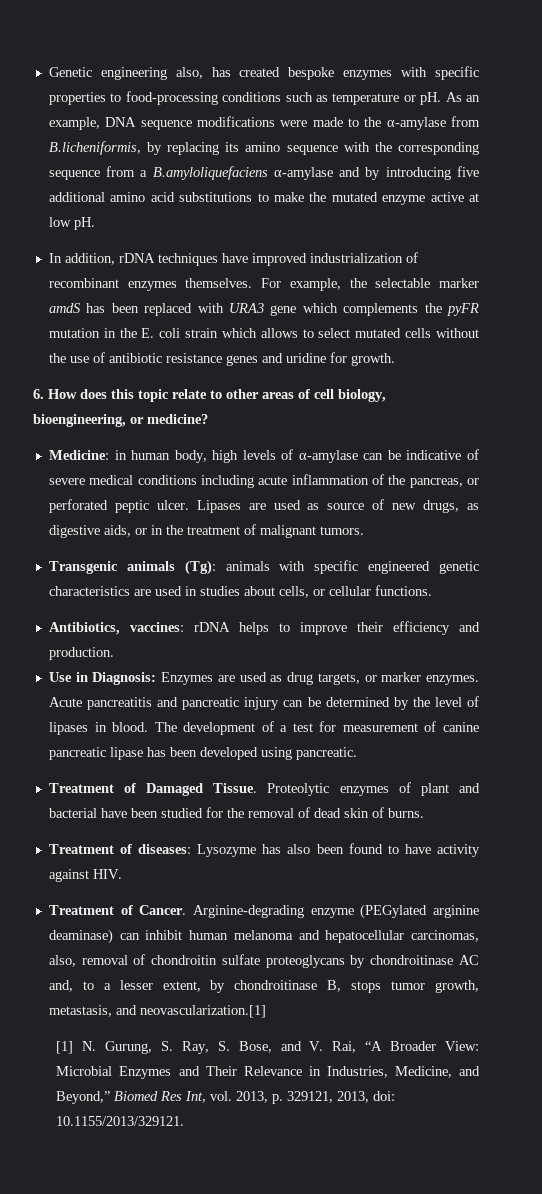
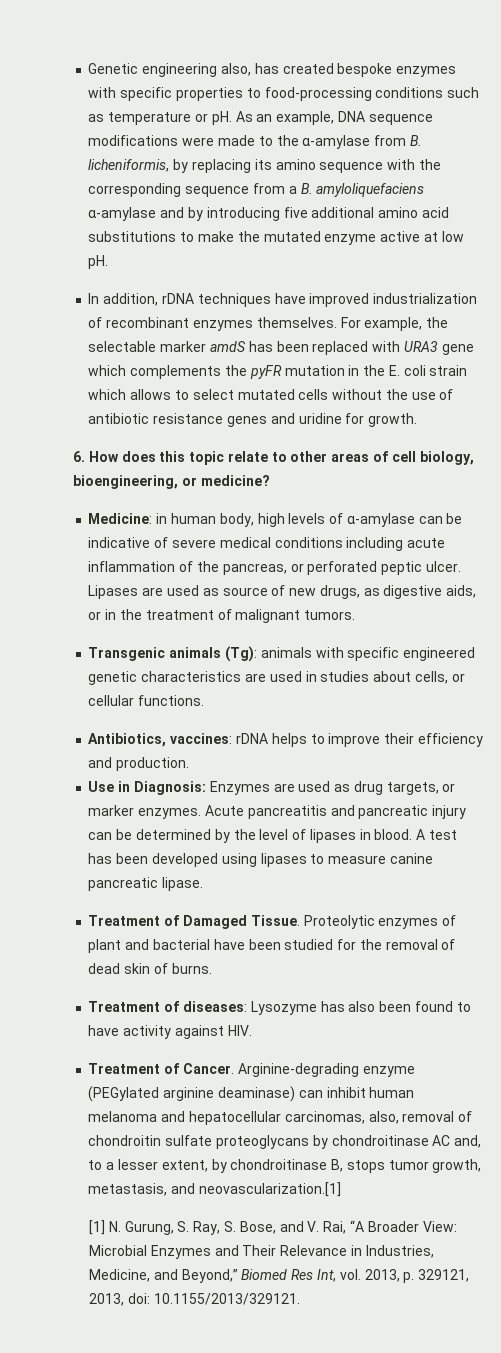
- As an example, DNA sequence modifications were made to the α-amylase from B.licheniformis, by replacing its amino sequence with the corresponding sequence from a B.amyloliquefaciens α-amylase and by introducing five additional amino acid substitutions to make the mutated enzyme active at low pH.
+ As an example, DNA sequence modifications were made to the α-amylase from B. licheniformis, by replacing its amino sequence with the corresponding sequence from a B. amyloliquefaciens α-amylase and by introducing five additional amino acid substitutions to make the mutated enzyme active at low pH.
- The development of a test for measurement of canine pancreatic lipase has been developed using pancreatic.
+ A test has been developed using lipases to measure canine pancreatic lipase.

